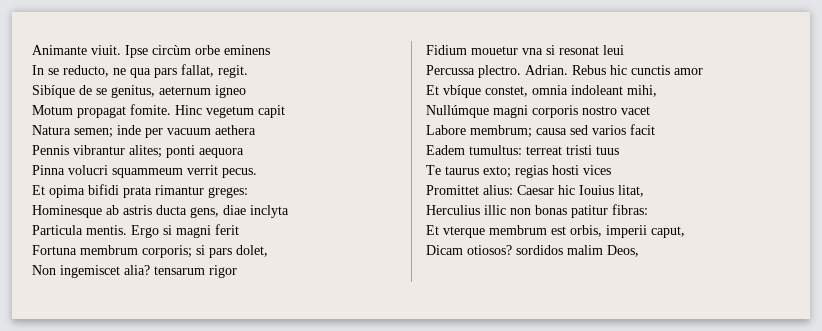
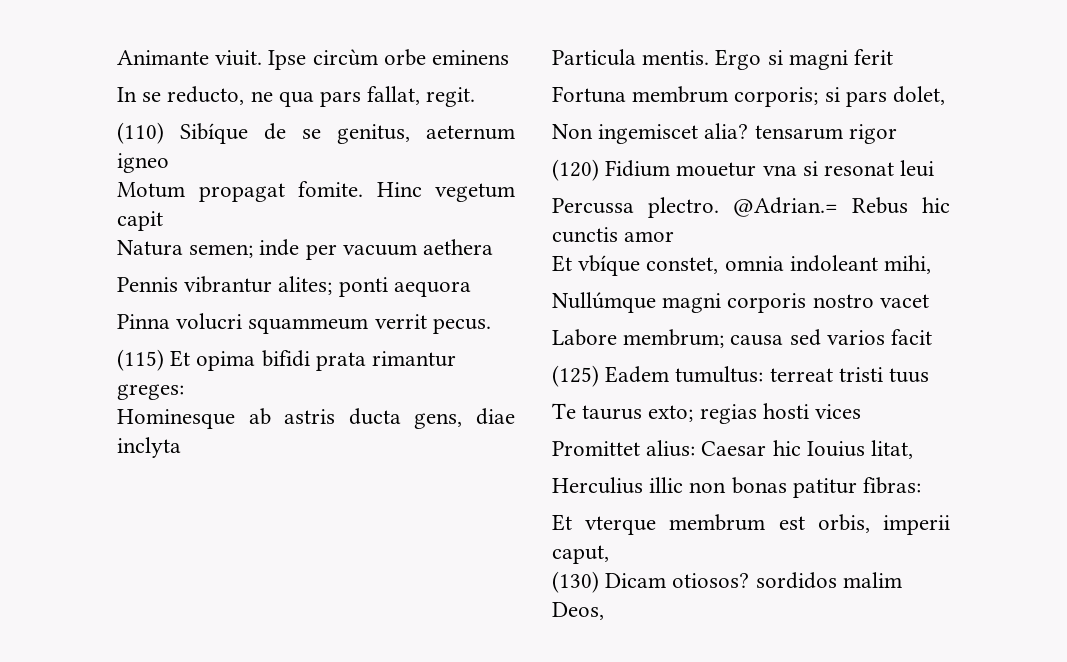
- Sibíque de se genitus, aeternum igneo
+ (110) Sibíque de se genitus, aeternum igneo
- Et opima bifidi prata rimantur greges:
+ (115) Et opima bifidi prata rimantur greges:
- Fidium mouetur vna si resonat leui
+ (120) Fidium mouetur vna si resonat leui
- Adrian. Rebus hic cunctis amor
+ @Adrian.= Rebus hic cunctis amor
- Eadem tumultus: terreat tristi tuus
+ (125) Eadem tumultus: terreat tristi tuus
- Dicam otiosos? sordidos malim Deos,
+ (130) Dicam otiosos? sordidos malim Deos,

